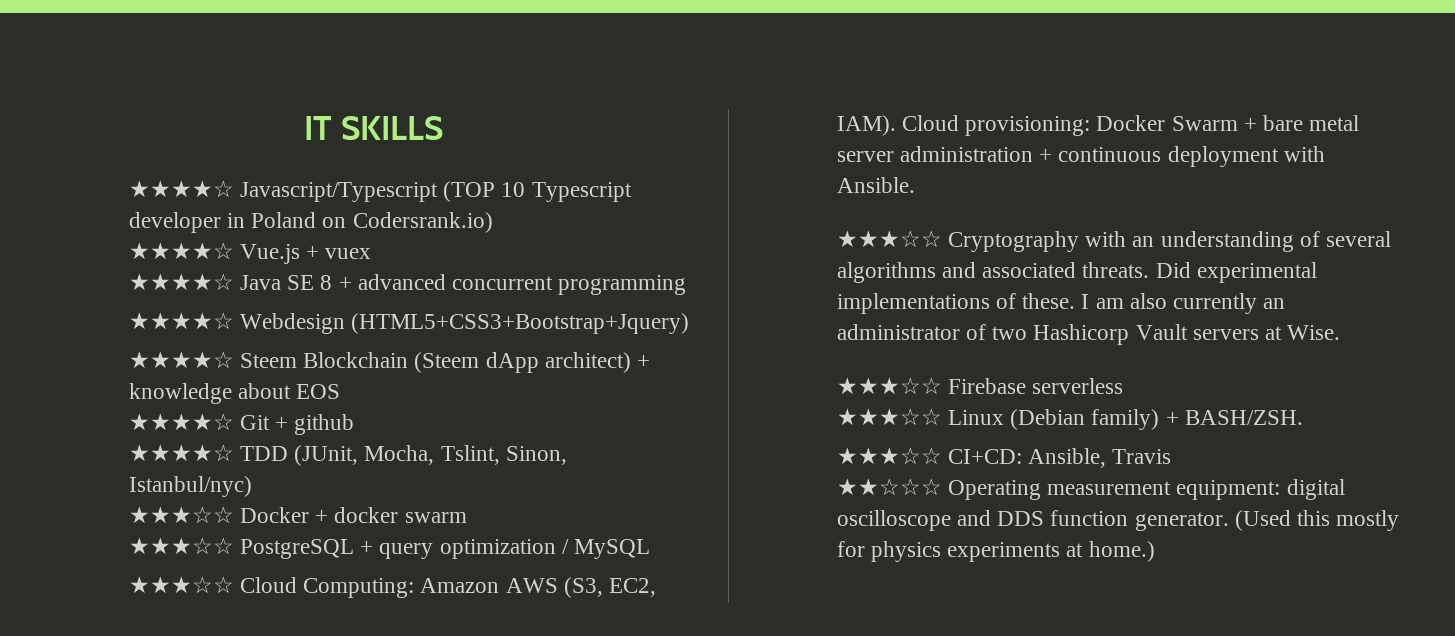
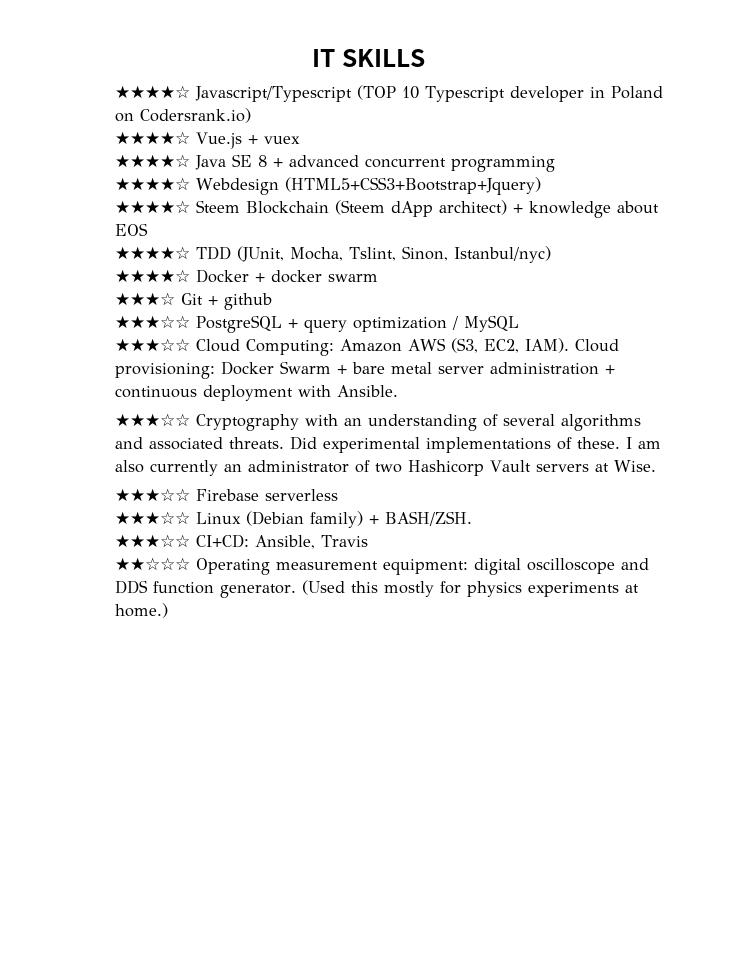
- ★★★★☆ Git + github
- ★★★☆☆ Docker + docker swarm
+ ★★★★☆ Docker + docker swarm
+ ★★★☆ Git + github

